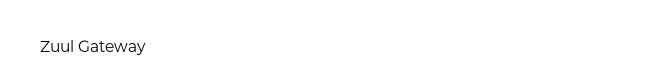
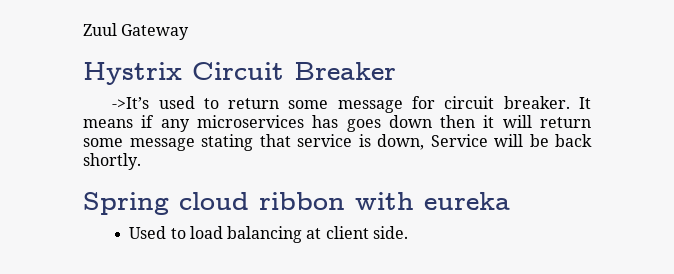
+ Hystrix Circuit Breaker
+ ->It’s used to return some message for circuit breaker. It means if any microservices has goes down then it will return some message stating that service is down, Service will be back shortly.
+ Spring cloud ribbon with eureka
+ Used to load balancing at client side.

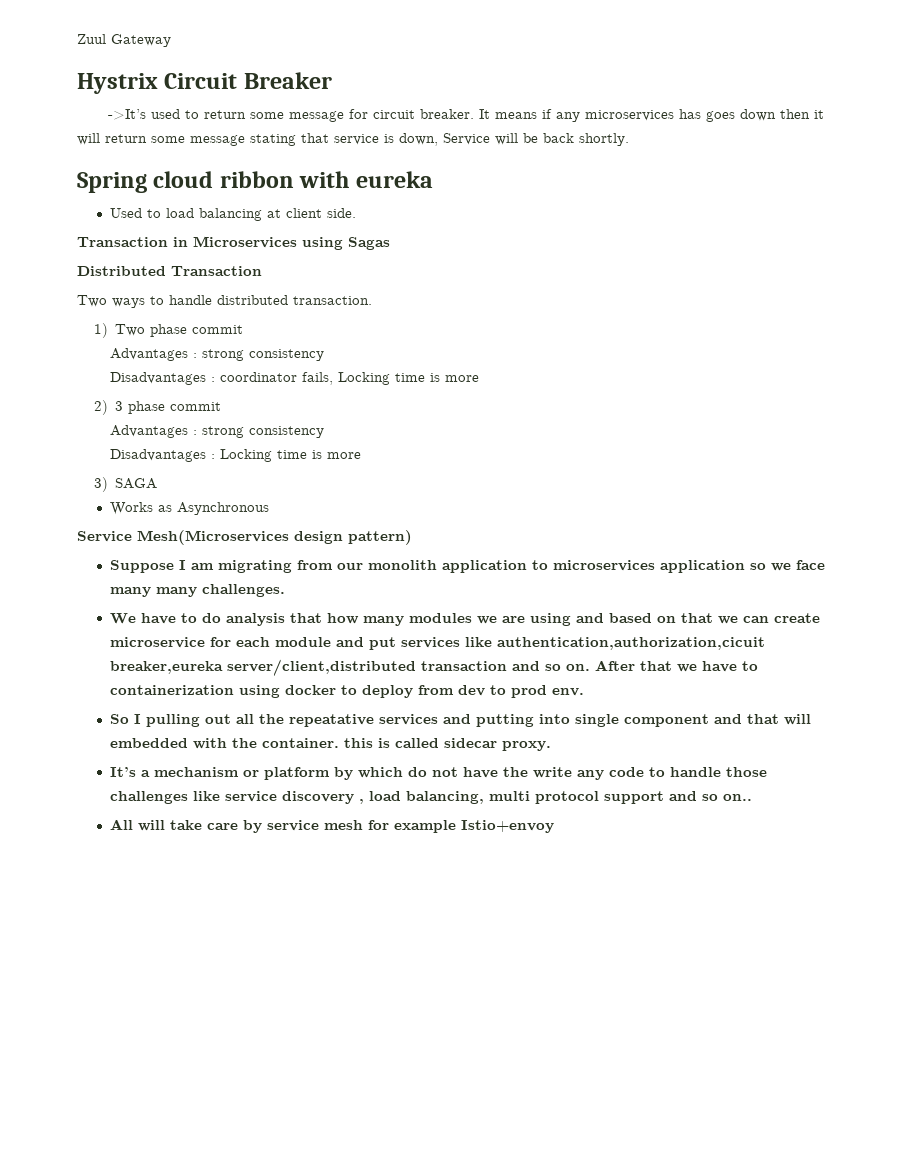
+ Transaction in Microservices using Sagas
+ Distributed Transaction
+ Two ways to handle distributed transaction.
+ 1) Two phase commit
+ Advantages : strong consistency
+ Disadvantages : coordinator fails, Locking time is more
+ 2) 3 phase commit
+ Advantages : strong consistency
+ Disadvantages : Locking time is more
+ 3) SAGA
+ Works as Asynchronous
+ Service Mesh(Microservices design pattern)
+ Suppose I am migrating from our monolith application to microservices application so we face many many challenges.
+ We have to do analysis that how many modules we are using and based on that we can create microservice for each module and put services like authentication,authorization,cicuit breaker,eureka server/client,distributed transaction and so on. After that we have to containerization using docker to deploy from dev to prod env.
+ So I pulling out all the repeatative services and putting into single component and that will embedded with the container. this is called sidecar proxy.
+ It’s a mechanism or platform by which do not have the write any code to handle those challenges like service discovery , load balancing, multi protocol support and so on..
+ All will take care by service mesh for example Istio+envoy

